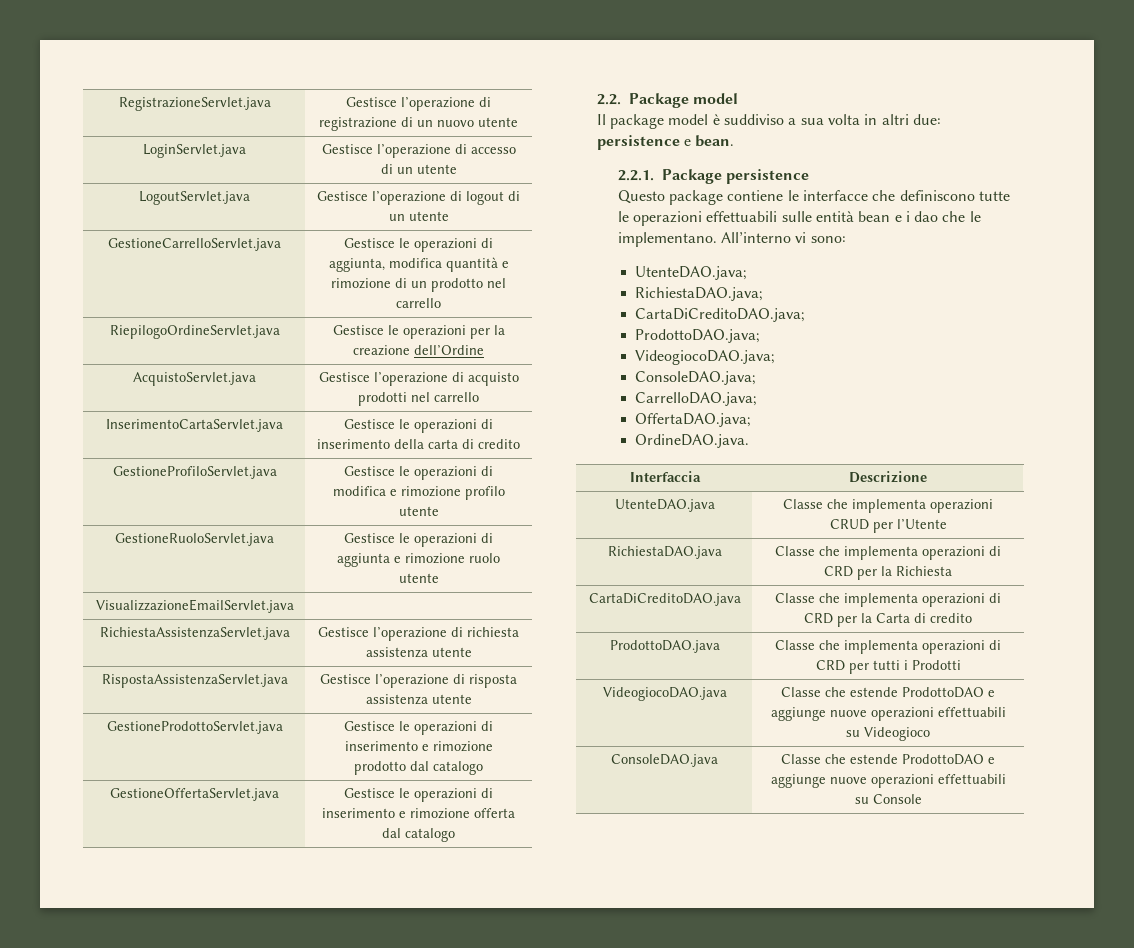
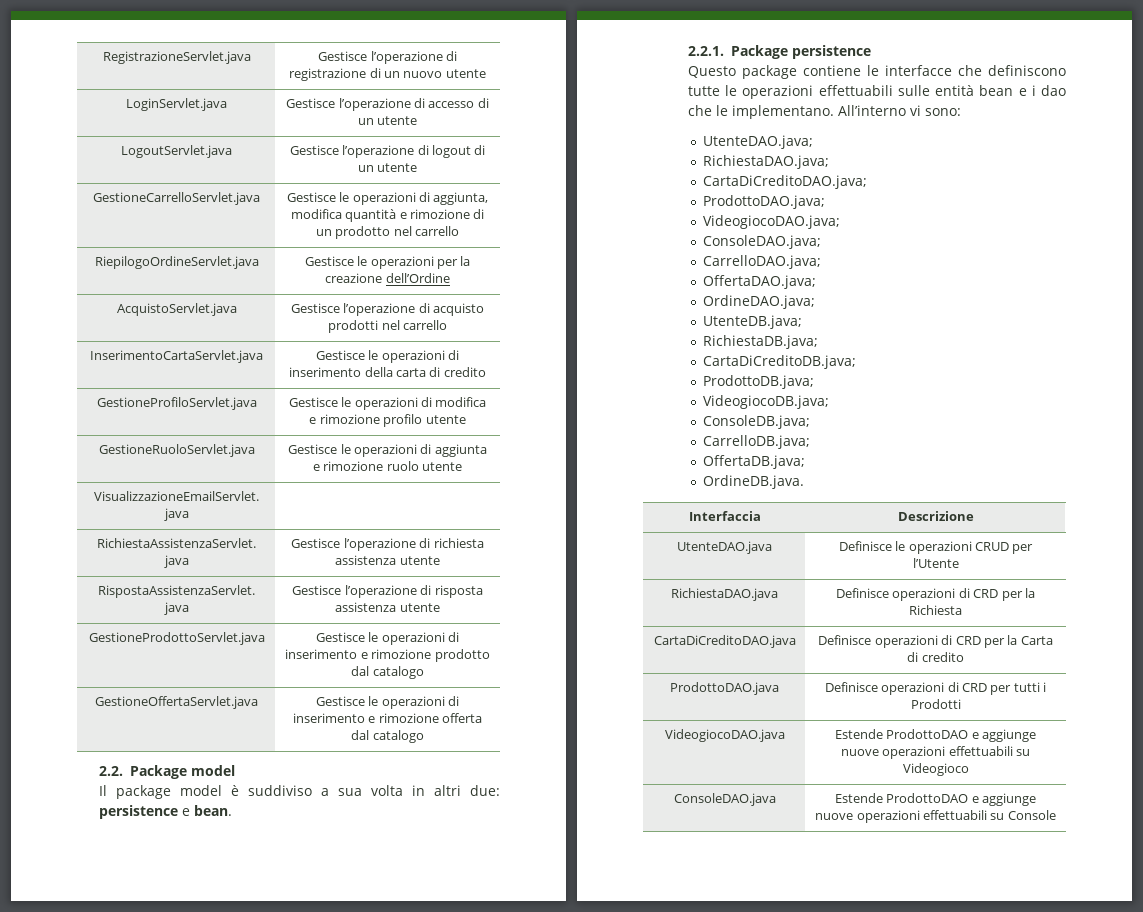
- OrdineDAO.java.
+ OrdineDAO.java;
+ UtenteDB.java;
+ RichiestaDB.java;
+ CartaDiCreditoDB.java;
+ ProdottoDB.java;
+ VideogiocoDB.java;
+ ConsoleDB.java;
+ CarrelloDB.java;
+ OffertaDB.java;
+ OrdineDB.java.
- UtenteDAO.java | Classe che implementa operazioni CRUD per l’Utente
+ UtenteDAO.java | Definisce le operazioni CRUD per l’Utente
- RichiestaDAO.java | Classe che implementa operazioni di CRD per la Richiesta
+ RichiestaDAO.java | Definisce operazioni di CRD per la Richiesta
- CartaDiCreditoDAO.java | Classe che implementa operazioni di CRD per la Carta di credito
+ CartaDiCreditoDAO.java | Definisce operazioni di CRD per la Carta di credito
- ProdottoDAO.java | Classe che implementa operazioni di CRD per tutti i Prodotti
+ ProdottoDAO.java | Definisce operazioni di CRD per tutti i Prodotti
- VideogiocoDAO.java | Classe che estende ProdottoDAO e aggiunge nuove operazioni effettuabili su Videogioco
+ VideogiocoDAO.java | Estende ProdottoDAO e aggiunge nuove operazioni effettuabili su Videogioco
- ConsoleDAO.java | Classe che estende ProdottoDAO e aggiunge nuove operazioni effettuabili su Console
+ ConsoleDAO.java | Estende ProdottoDAO e aggiunge nuove operazioni effettuabili su Console

